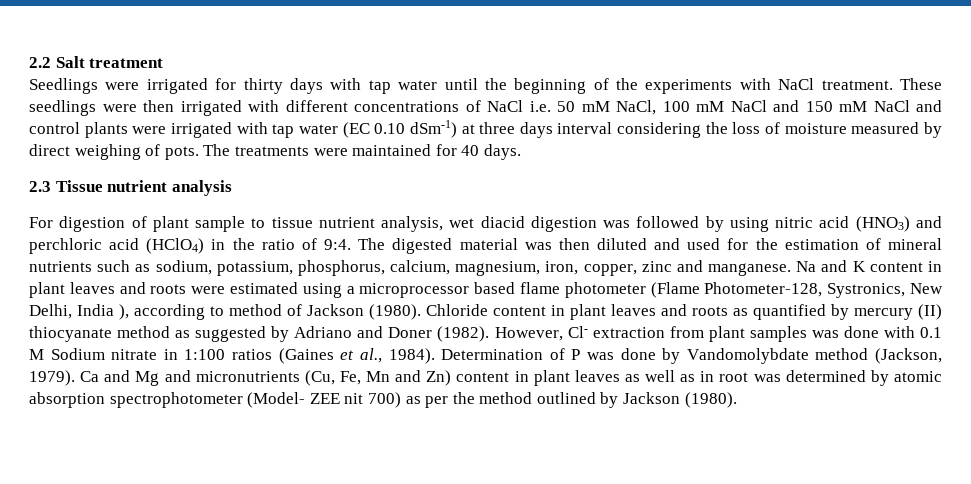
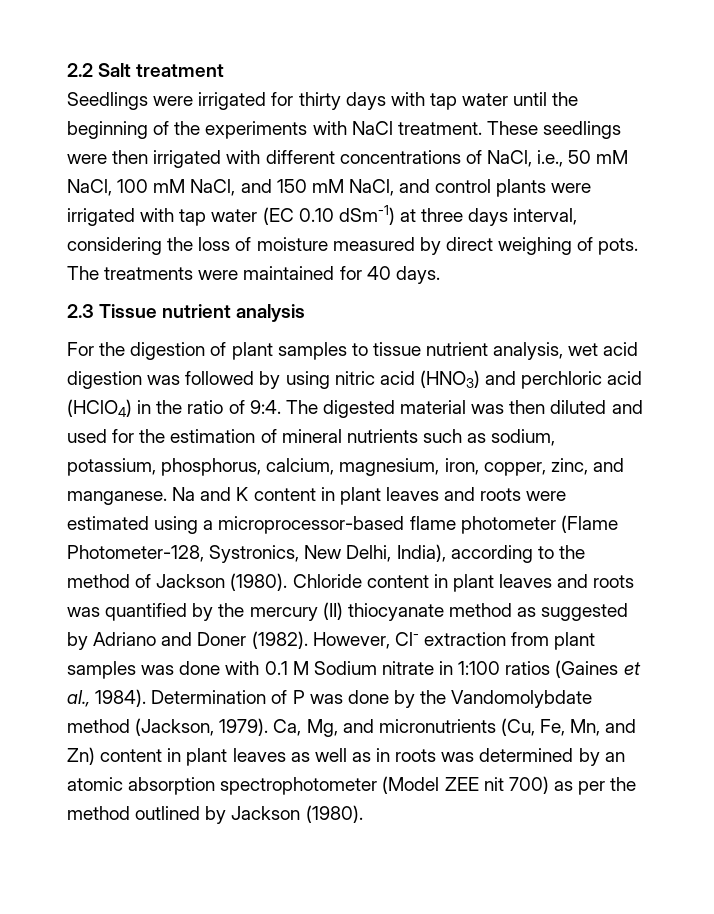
- These seedlings were then irrigated with different concentrations of NaCl i.e. 50 mM NaCl, 100 mM NaCl and 150 mM NaCl and control plants were irrigated with tap water (EC 0.10 dSm-1) at three days interval considering the loss of moisture measured by direct weighing of pots.
+ These seedlings were then irrigated with different concentrations of NaCl, i.e., 50 mM NaCl, 100 mM NaCl, and 150 mM NaCl, and control plants were irrigated with tap water (EC 0.10 dSm-1) at three days interval, considering the loss of moisture measured by direct weighing of pots.
- For digestion of plant sample to tissue nutrient analysis, wet diacid digestion was followed by using nitric acid (HNO3) and perchloric acid (HClO4) in the ratio of 9:4.
+ For the digestion of plant samples to tissue nutrient analysis, wet acid digestion was followed by using nitric acid (HNO3) and perchloric acid (HClO4) in the ratio of 9:4.
- The digested material was then diluted and used for the estimation of mineral nutrients such as sodium, potassium, phosphorus, calcium, magnesium, iron, copper, zinc and manganese.
+ The digested material was then diluted and used for the estimation of mineral nutrients such as sodium, potassium, phosphorus, calcium, magnesium, iron, copper, zinc, and manganese.
- Na and K content in plant leaves and roots were estimated using a microprocessor based flame photometer (Flame Photometer-128, Systronics, New Delhi, India ), according to method of Jackson (1980).
+ Na and K content in plant leaves and roots were estimated using a microprocessor-based flame photometer (Flame Photometer-128, Systronics, New Delhi, India), according to the method of Jackson (1980).
- Chloride content in plant leaves and roots as quantified by mercury (II) thiocyanate method as suggested by Adriano and Doner (1982).
+ Chloride content in plant leaves and roots was quantified by the mercury (II) thiocyanate method as suggested by Adriano and Doner (1982).
- Determination of P was done by Vandomolybdate method (Jackson, 1979).
+ Determination of P was done by the Vandomolybdate method (Jackson, 1979).
- Ca and Mg and micronutrients (Cu, Fe, Mn and Zn) content in plant leaves as well as in root was determined by atomic absorption spectrophotometer (Model- ZEE nit 700) as per the method outlined by Jackson (1980).
+ Ca, Mg, and micronutrients (Cu, Fe, Mn, and Zn) content in plant leaves as well as in roots was determined by an atomic absorption spectrophotometer (Model ZEE nit 700) as per the method outlined by Jackson (1980).

